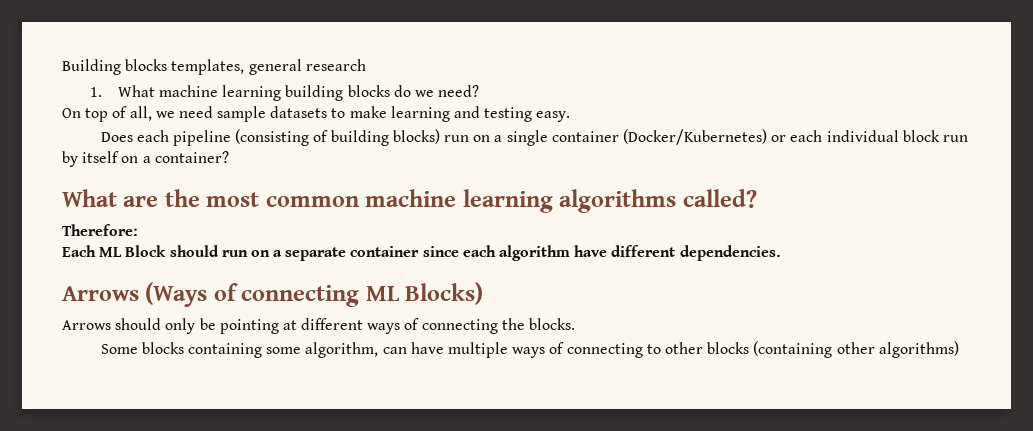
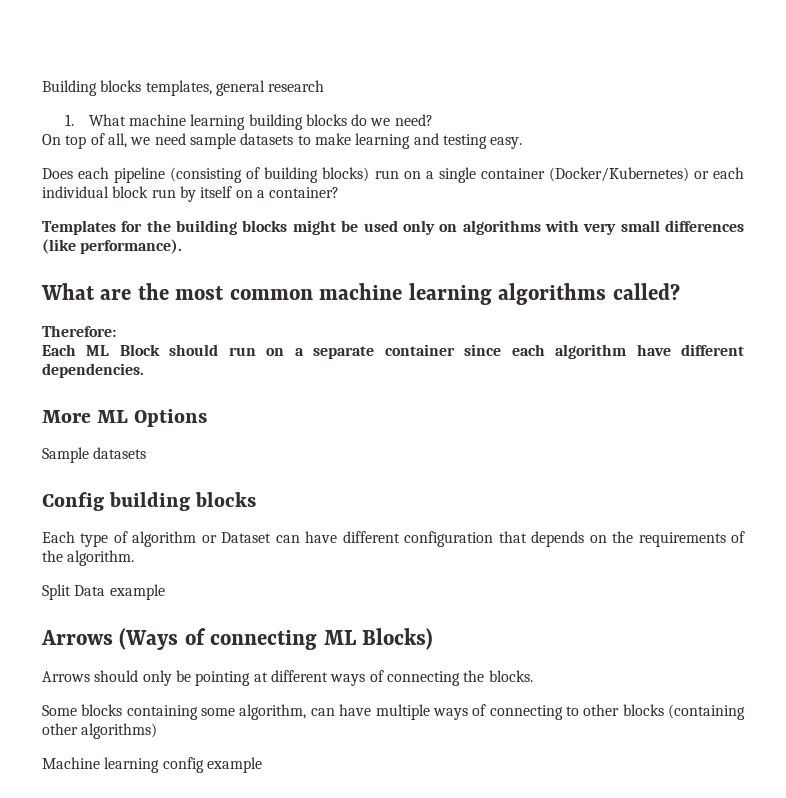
+ Templates for the building blocks might be used only on algorithms with very small differences (like performance).
+ More ML Options
+ Sample datasets
+ Config building blocks
+ Each type of algorithm or Dataset can have different configuration that depends on the requirements of the algorithm.
+ Split Data example
+ Machine learning config example

